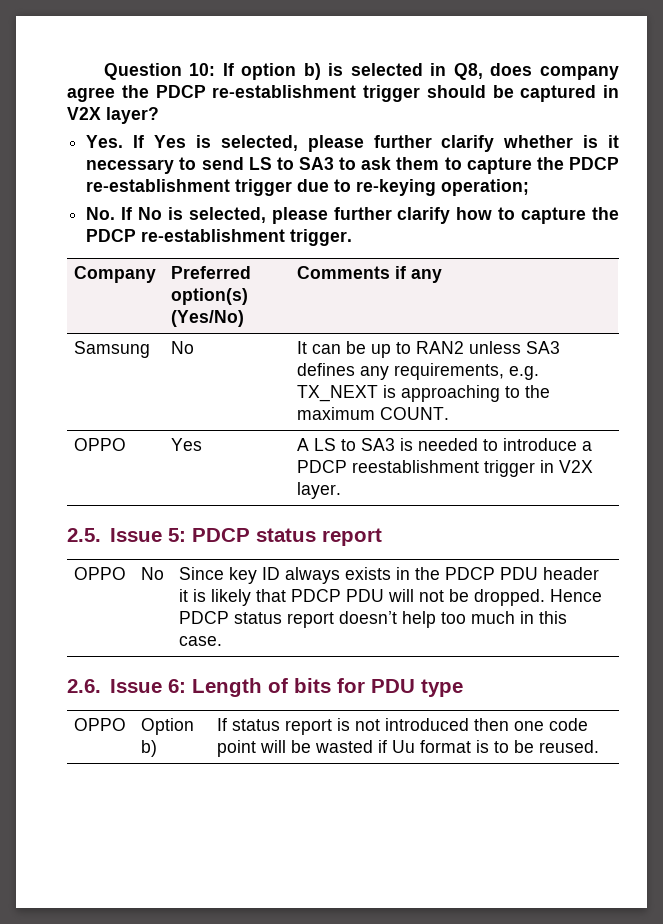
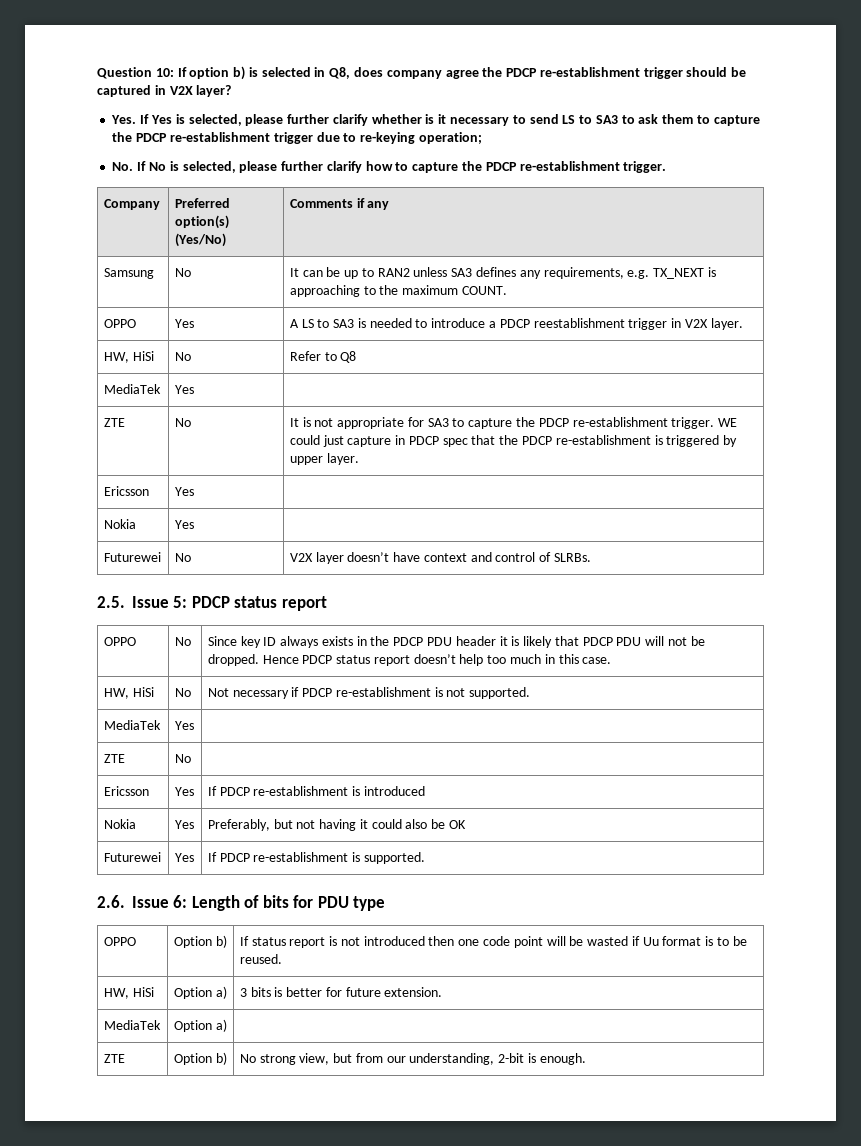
+ HW, HiSi | No | Refer to Q8
+ MediaTek | Yes |
+ ZTE | No | It is not appropriate for SA3 to capture the PDCP re-establishment trigger. WE could just capture in PDCP spec that the PDCP re-establishment is triggered by upper layer.
+ Ericsson | Yes |
+ Nokia | Yes |
+ Futurewei | No | V2X layer doesn’t have context and control of SLRBs.
+ HW, HiSi | No | Not necessary if PDCP re-establishment is not supported.
+ MediaTek | Yes |
+ ZTE | No |
+ Ericsson | Yes | If PDCP re-establishment is introduced
+ Nokia | Yes | Preferably, but not having it could also be OK
+ Futurewei | Yes | If PDCP re-establishment is supported.
+ HW, HiSi | Option a) | 3 bits is better for future extension.
+ MediaTek | Option a) |
+ ZTE | Option b) | No strong view, but from our understanding, 2-bit is enough.

